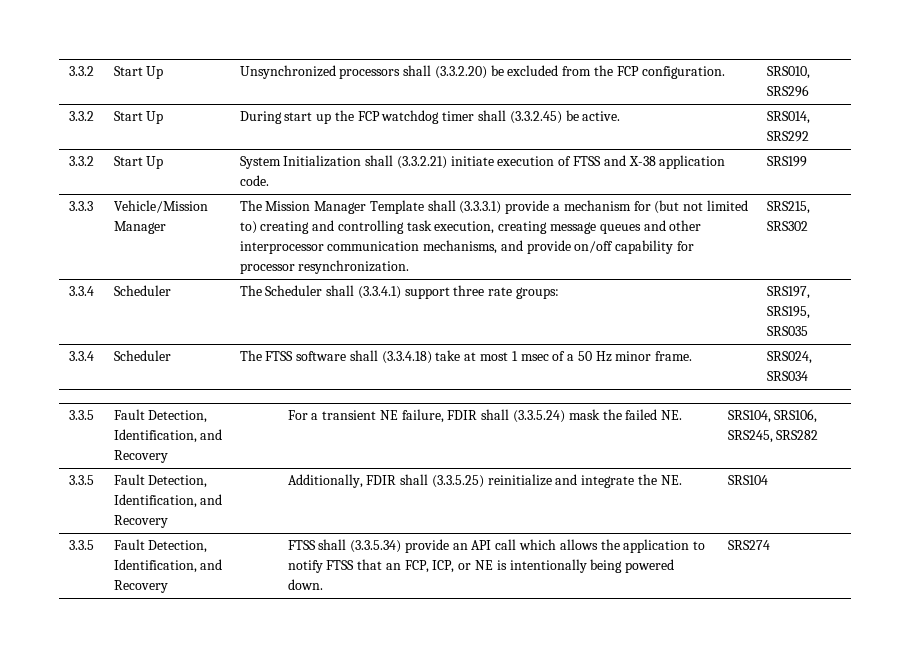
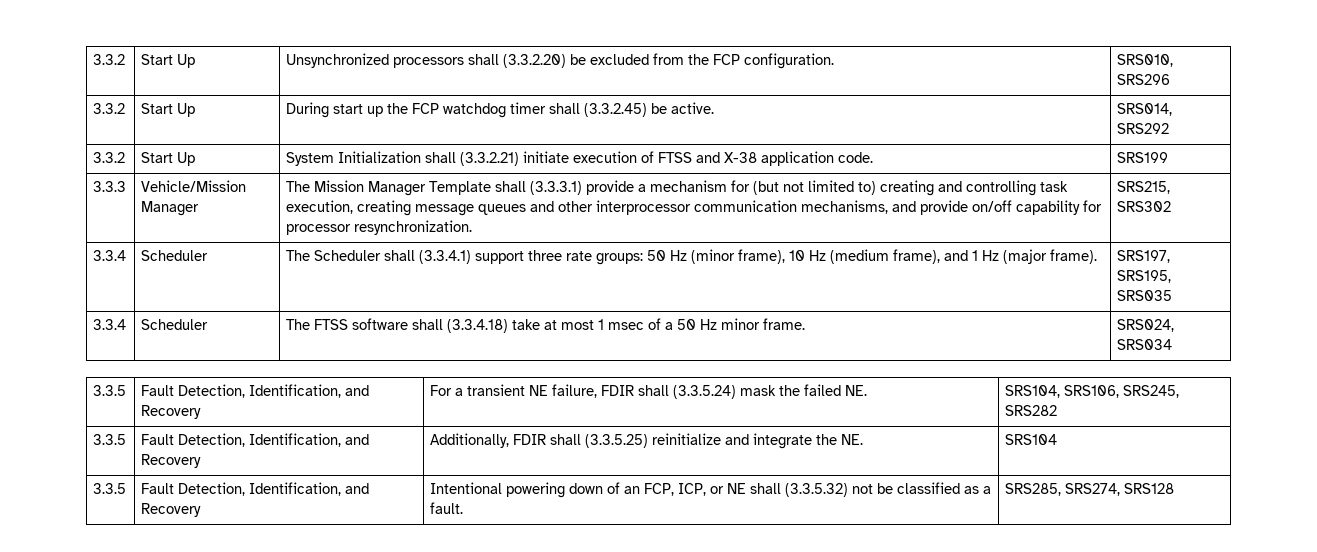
- 3.3.4 | Scheduler | The Scheduler shall (3.3.4.1) support three rate groups: | SRS197, SRS195, SRS035
+ 3.3.4 | Scheduler | The Scheduler shall (3.3.4.1) support three rate groups: 50 Hz (minor frame), 10 Hz (medium frame), and 1 Hz (major frame). | SRS197, SRS195, SRS035
- 3.3.5 | Fault Detection, Identification, and Recovery | FTSS shall (3.3.5.34) provide an API call which allows the application to notify FTSS that an FCP, ICP, or NE is intentionally being powered down. | SRS274
+ 3.3.5 | Fault Detection, Identification, and Recovery | Intentional powering down of an FCP, ICP, or NE shall (3.3.5.32) not be classified as a fault. | SRS285, SRS274, SRS128

